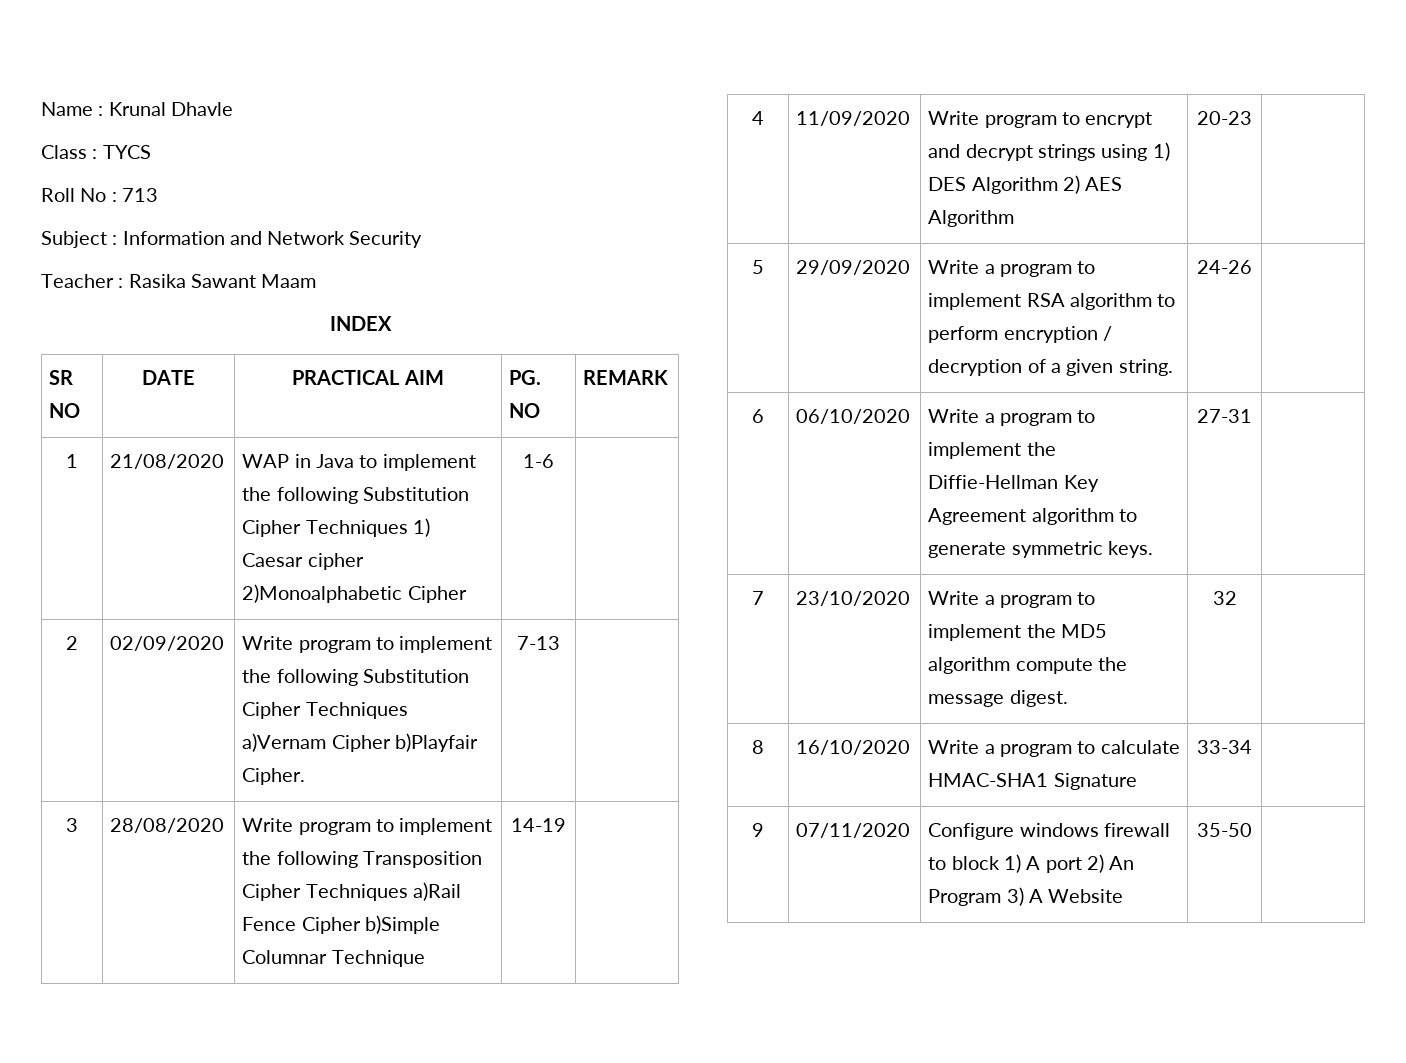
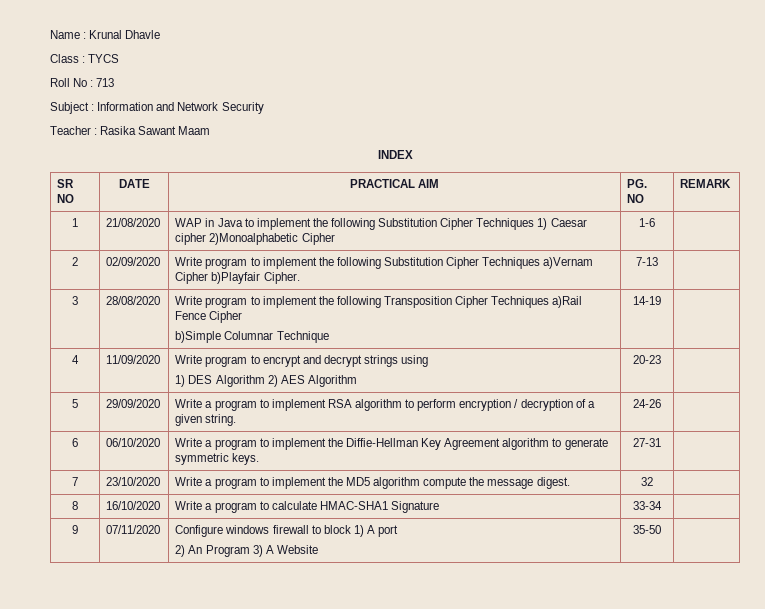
- 3 | 28/08/2020 | Write program to implement the following Transposition Cipher Techniques a)Rail Fence Cipher b)Simple Columnar Technique | 14-19 |
+ 3 | 28/08/2020 | Write program to implement the following Transposition Cipher Techniques a)Rail Fence Cipher
+ b)Simple Columnar Technique | 14-19 |
- 4 | 11/09/2020 | Write program to encrypt and decrypt strings using 1) DES Algorithm 2) AES Algorithm | 20-23 |
+ 4 | 11/09/2020 | Write program to encrypt and decrypt strings using
+ 1) DES Algorithm 2) AES Algorithm | 20-23 |
- 9 | 07/11/2020 | Configure windows firewall to block 1) A port 2) An Program 3) A Website | 35-50 |
+ 9 | 07/11/2020 | Configure windows firewall to block 1) A port
+ 2) An Program 3) A Website | 35-50 |

